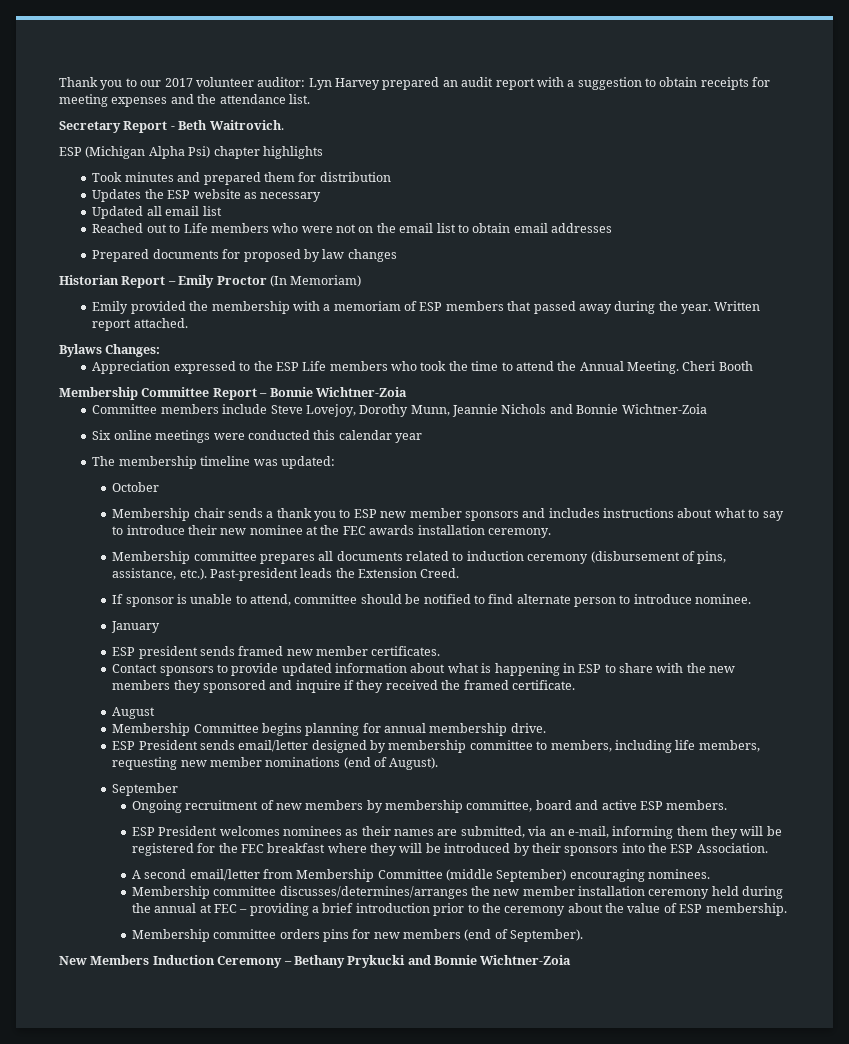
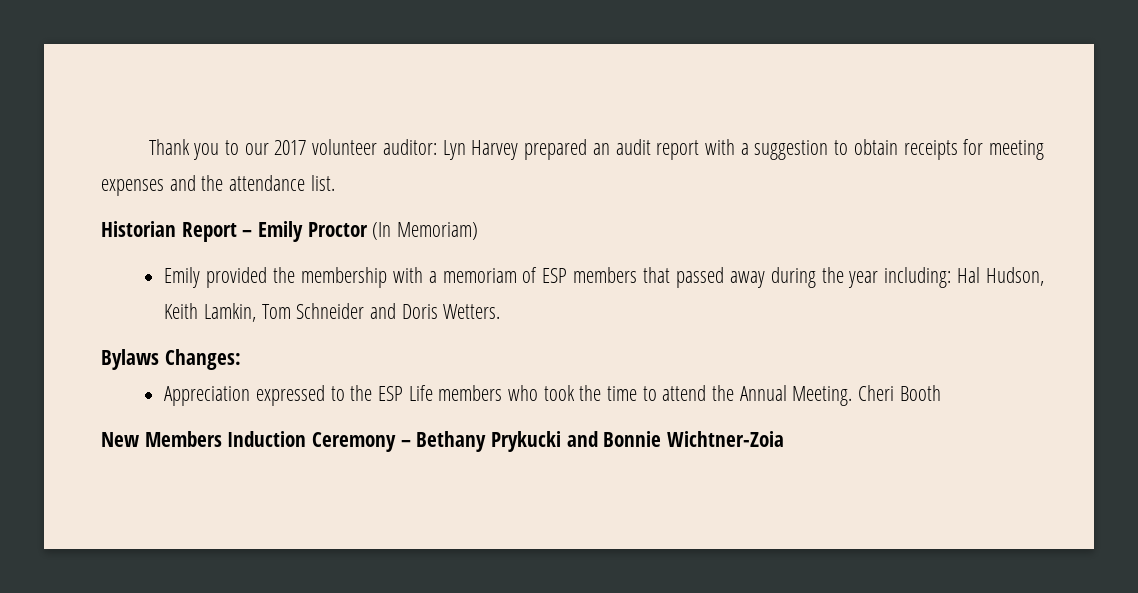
- Secretary Report - Beth Waitrovich.
- ESP (Michigan Alpha Psi) chapter highlights
- Took minutes and prepared them for distribution
- Updates the ESP website as necessary
- Updated all email list
- Reached out to Life members who were not on the email list to obtain email addresses
- Prepared documents for proposed by law changes
- Emily provided the membership with a memoriam of ESP members that passed away during the year. Written report attached.
+ Emily provided the membership with a memoriam of ESP members that passed away during the year including: Hal Hudson, Keith Lamkin, Tom Schneider and Doris Wetters.
- Membership Committee Report – Bonnie Wichtner-Zoia
- Committee members include Steve Lovejoy, Dorothy Munn, Jeannie Nichols and Bonnie Wichtner-Zoia
- Six online meetings were conducted this calendar year
- The membership timeline was updated:
- October
- Membership chair sends a thank you to ESP new member sponsors and includes instructions about what to say to introduce their new nominee at the FEC awards installation ceremony.
- Membership committee prepares all documents related to induction ceremony (disbursement of pins, assistance, etc.). Past-president leads the Extension Creed.
- If sponsor is unable to attend, committee should be notified to find alternate person to introduce nominee.
- January
- ESP president sends framed new member certificates.
- Contact sponsors to provide updated information about what is happening in ESP to share with the new members they sponsored and inquire if they received the framed certificate.
- August
- Membership Committee begins planning for annual membership drive.
- ESP President sends email/letter designed by membership committee to members, including life members, requesting new member nominations (end of August).
- September
- Ongoing recruitment of new members by membership committee, board and active ESP members.
- ESP President welcomes nominees as their names are submitted, via an e-mail, informing them they will be registered for the FEC breakfast where they will be introduced by their sponsors into the ESP Association.
- A second email/letter from Membership Committee (middle September) encouraging nominees.
- Membership committee discusses/determines/arranges the new member installation ceremony held during the annual at FEC – providing a brief introduction prior to the ceremony about the value of ESP membership.
- Membership committee orders pins for new members (end of September).

